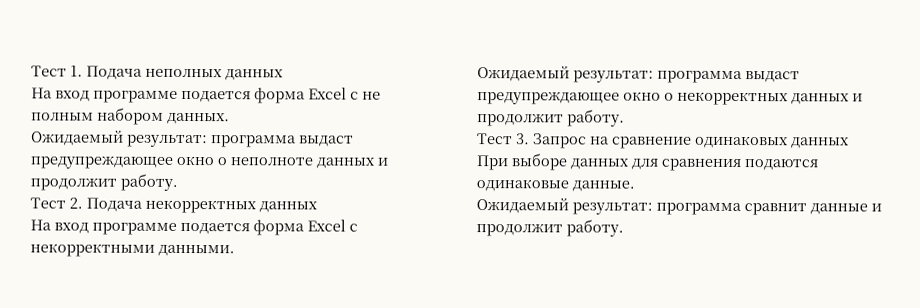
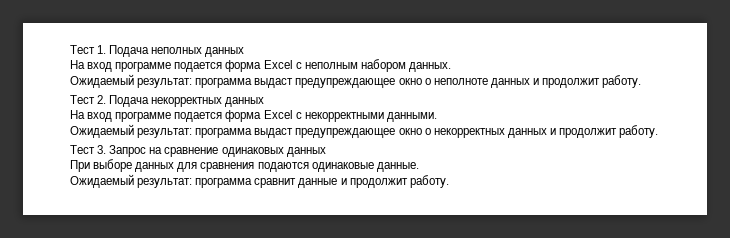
- На вход программе подается форма Excel с не полным набором данных.
+ На вход программе подается форма Excel с неполным набором данных.

